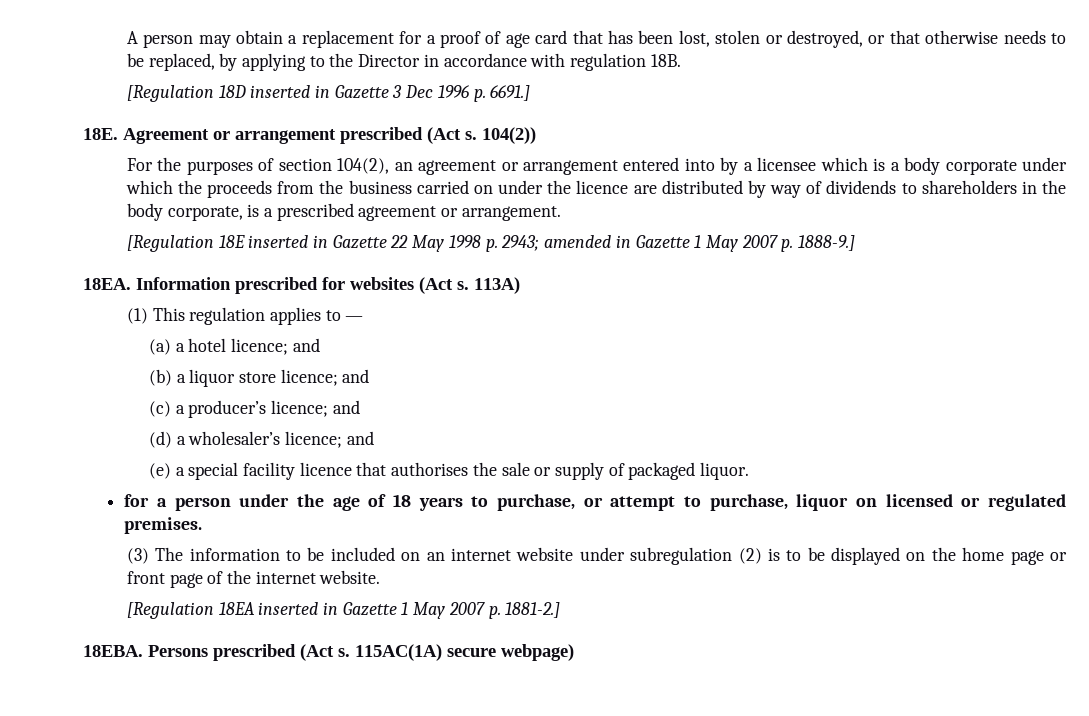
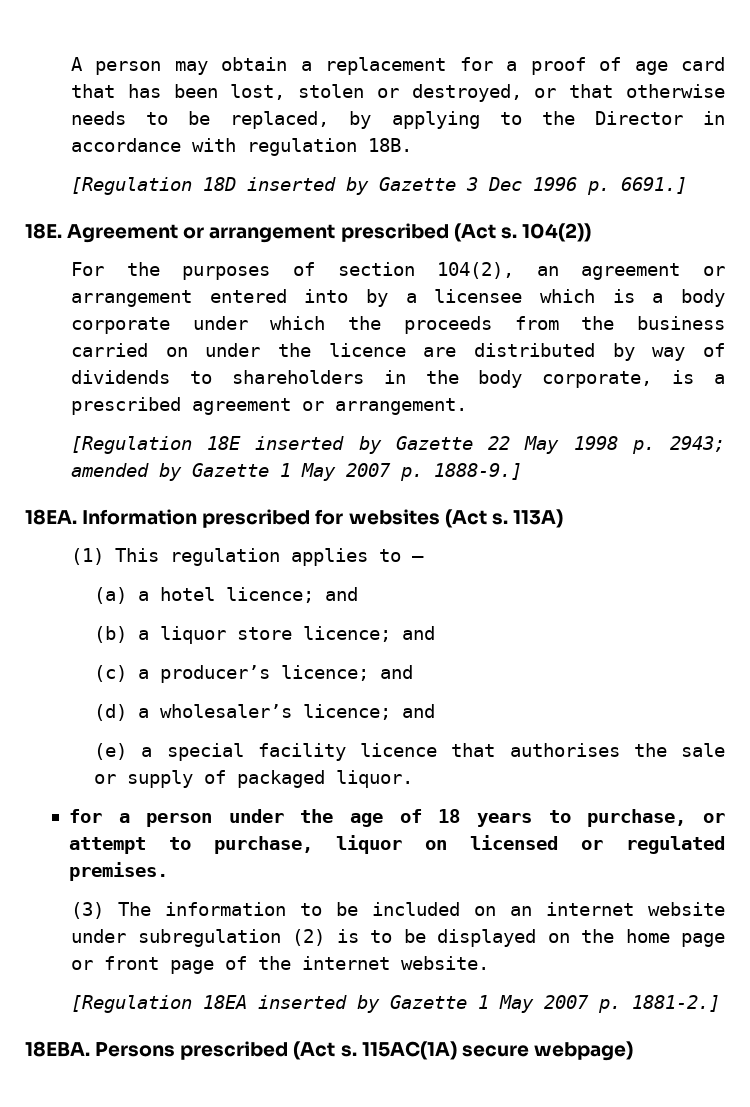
- [Regulation 18D inserted in Gazette 3 Dec 1996 p. 6691.]
+ [Regulation 18D inserted by Gazette 3 Dec 1996 p. 6691.]
- [Regulation 18E inserted in Gazette 22 May 1998 p. 2943; amended in Gazette 1 May 2007 p. 1888-9.]
+ [Regulation 18E inserted by Gazette 22 May 1998 p. 2943; amended by Gazette 1 May 2007 p. 1888-9.]
- [Regulation 18EA inserted in Gazette 1 May 2007 p. 1881-2.]
+ [Regulation 18EA inserted by Gazette 1 May 2007 p. 1881-2.]

